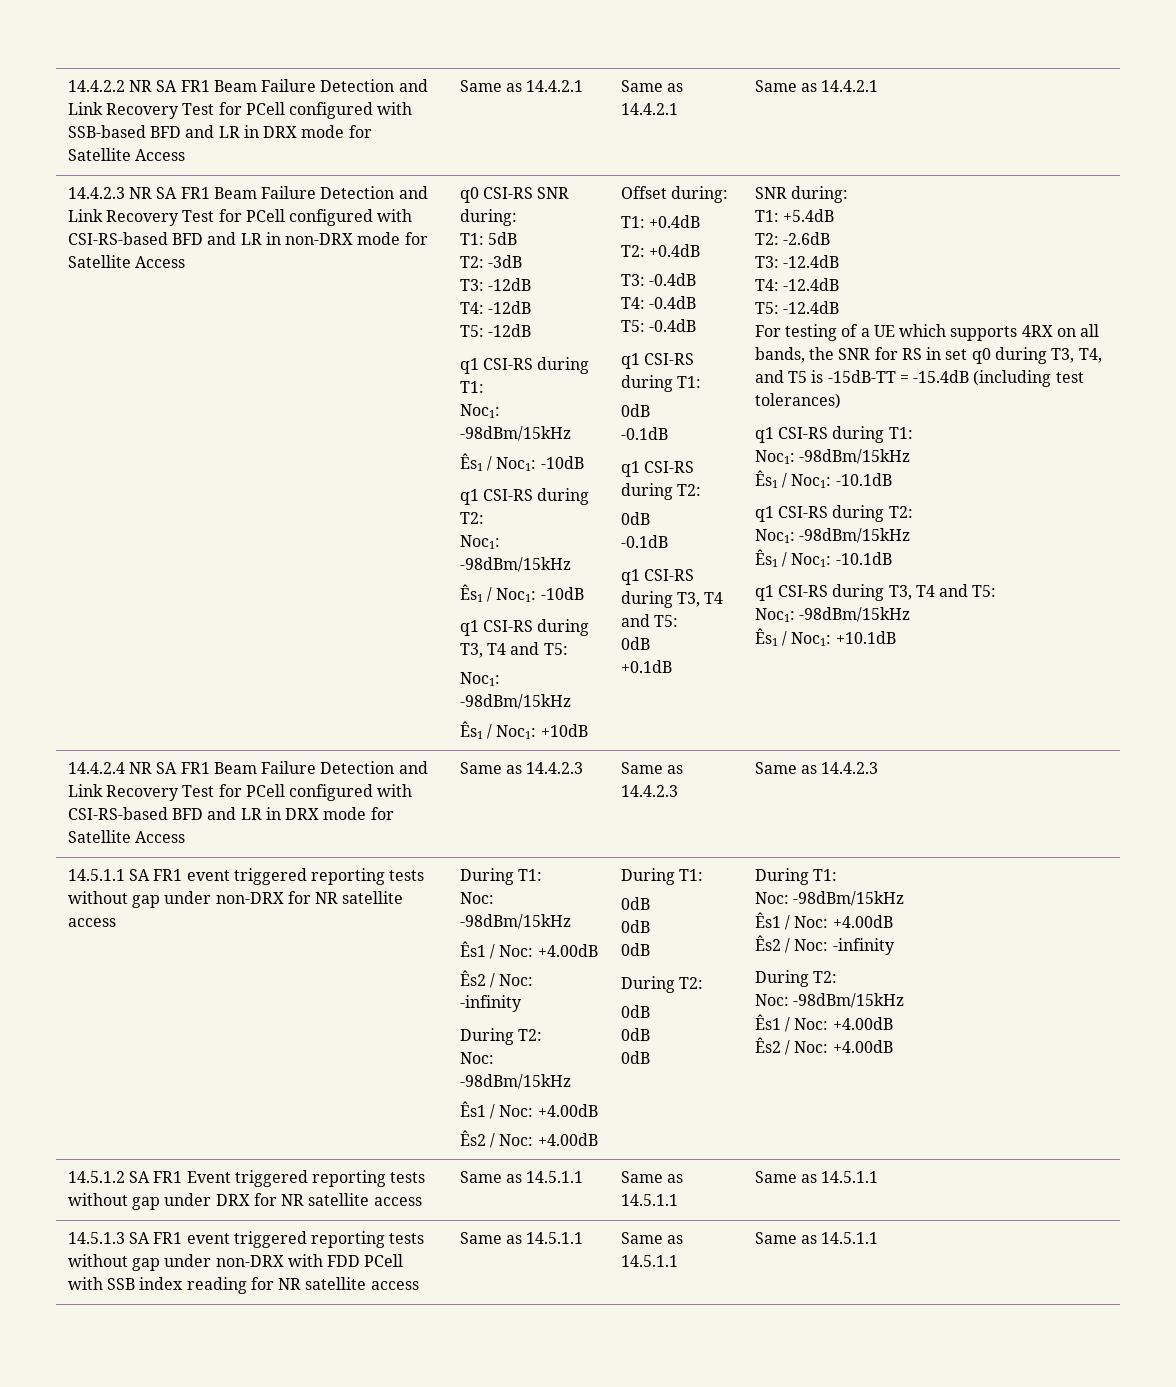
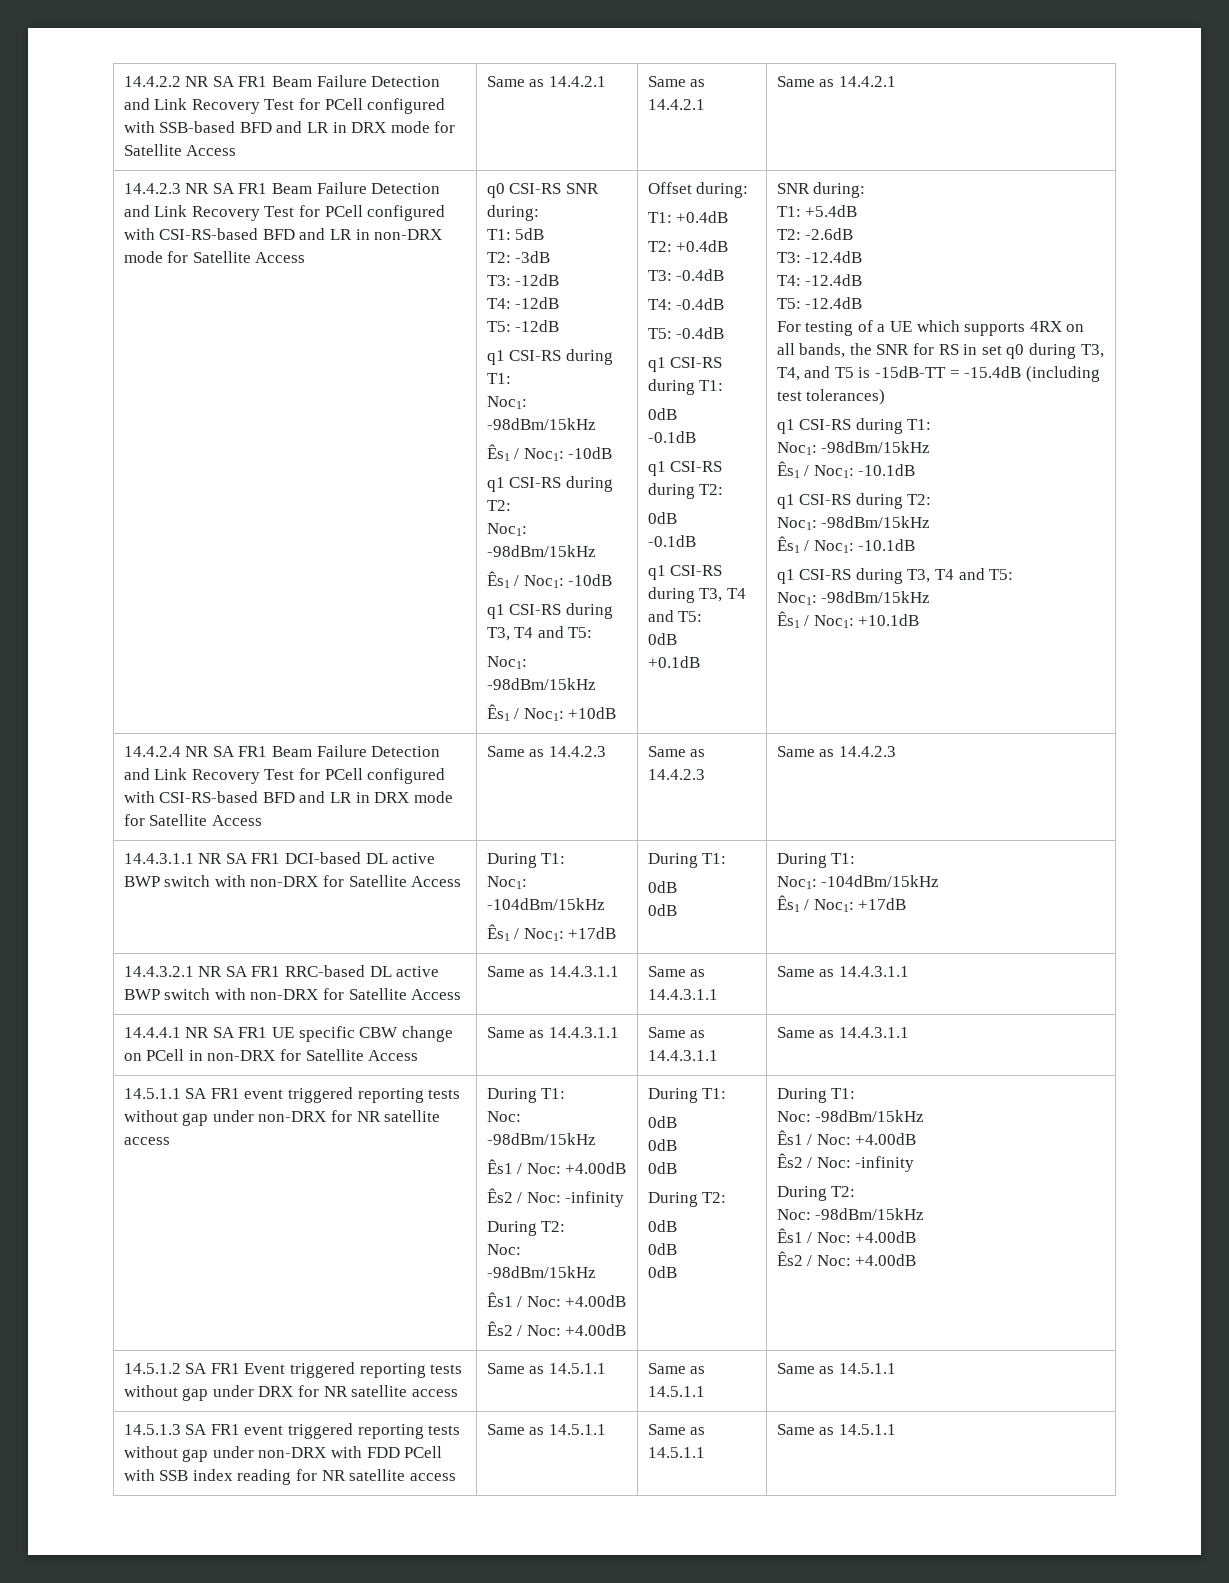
+ 14.4.3.1.1 NR SA FR1 DCI-based DL active BWP switch with non-DRX for Satellite Access | During T1:
+ Noc1: -104dBm/15kHz
+ Ês1 / Noc1: +17dB | During T1:
+ 0dB
+ 0dB | During T1:
+ Noc1: -104dBm/15kHz
+ Ês1 / Noc1: +17dB
+ 14.4.3.2.1 NR SA FR1 RRC-based DL active BWP switch with non-DRX for Satellite Access | Same as 14.4.3.1.1 | Same as 14.4.3.1.1 | Same as 14.4.3.1.1
+ 14.4.4.1 NR SA FR1 UE specific CBW change on PCell in non-DRX for Satellite Access | Same as 14.4.3.1.1 | Same as 14.4.3.1.1 | Same as 14.4.3.1.1

